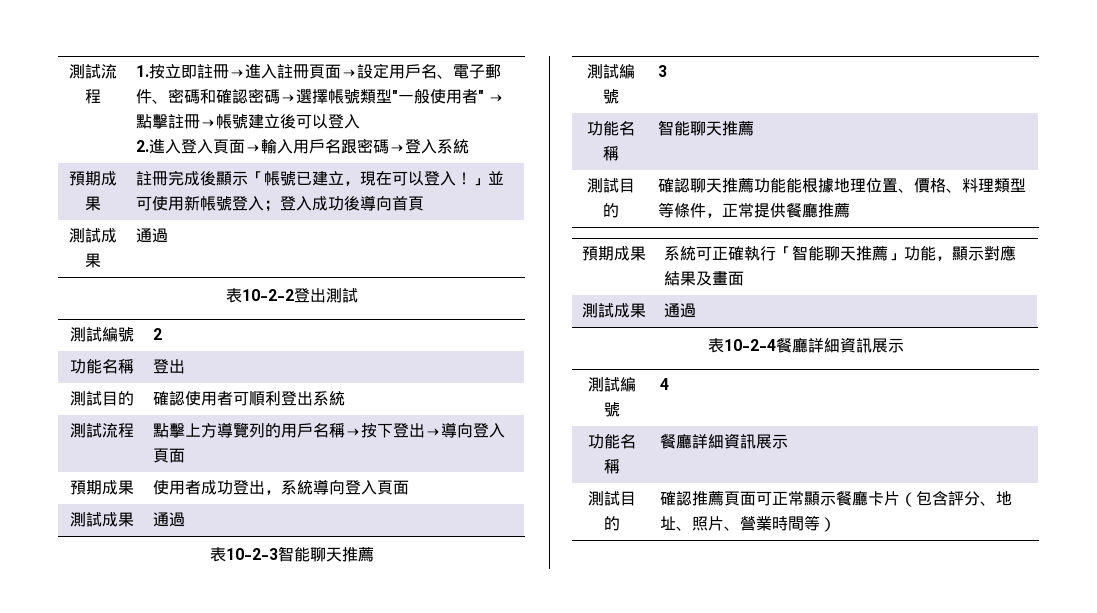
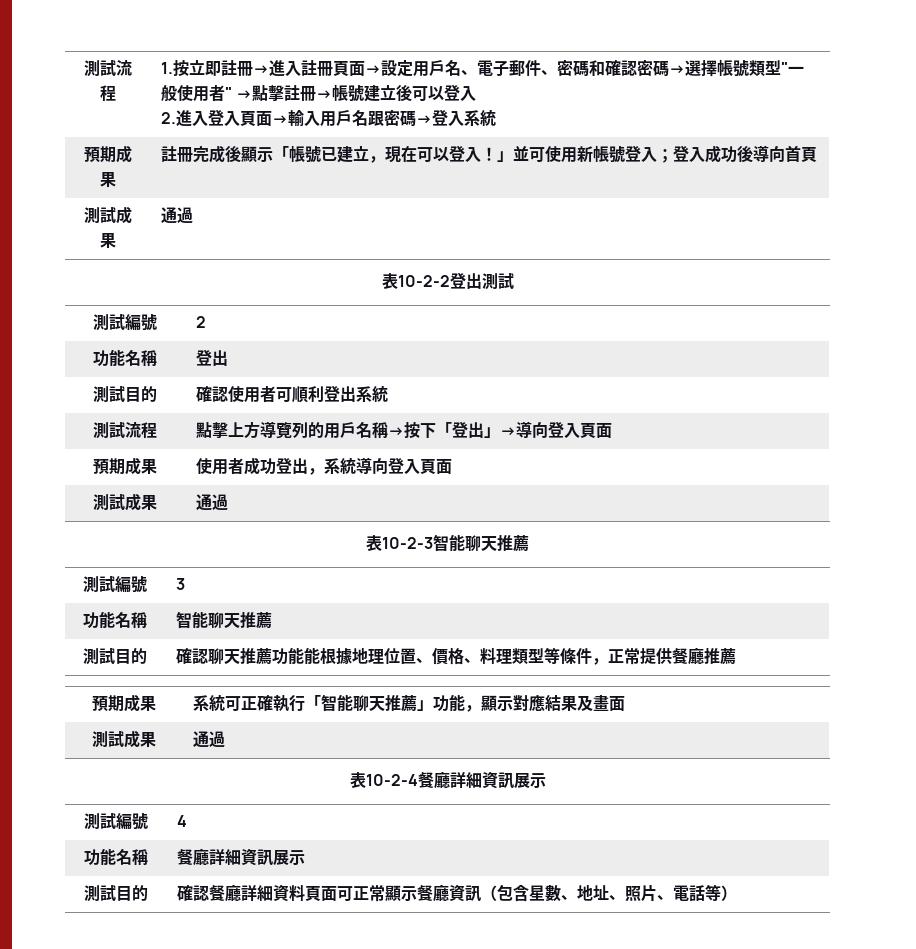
- 測試流程 | 點擊上方導覽列的用戶名稱→按下登出→導向登入頁面
+ 測試流程 | 點擊上方導覽列的用戶名稱→按下「登出」→導向登入頁面
- 測試目的 | 確認推薦頁面可正常顯示餐廳卡片（包含評分、地址、照片、營業時間等）
+ 測試目的 | 確認餐廳詳細資料頁面可正常顯示餐廳資訊（包含星數、地址、照片、電話等）

